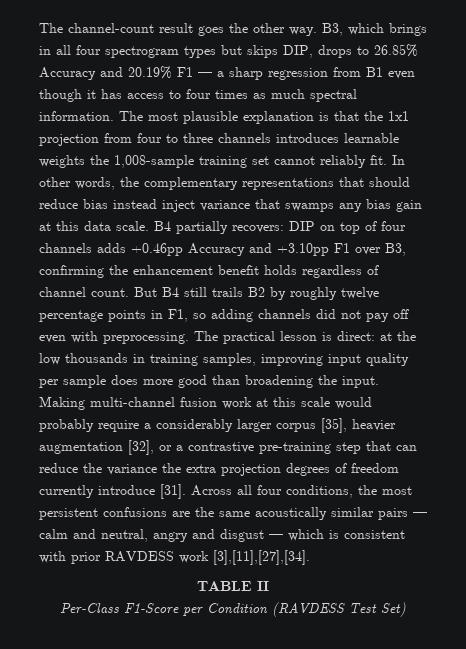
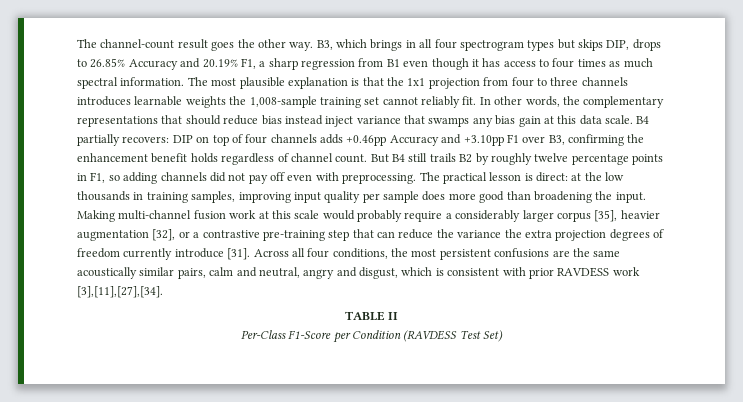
- B3, which brings in all four spectrogram types but skips DIP, drops to 26.85% Accuracy and 20.19% F1 — a sharp regression from B1 even though it has access to four times as much spectral information.
+ B3, which brings in all four spectrogram types but skips DIP, drops to 26.85% Accuracy and 20.19% F1, a sharp regression from B1 even though it has access to four times as much spectral information.
- Across all four conditions, the most persistent confusions are the same acoustically similar pairs — calm and neutral, angry and disgust — which is consistent with prior RAVDESS work [3],[11],[27],[34].
+ Across all four conditions, the most persistent confusions are the same acoustically similar pairs, calm and neutral, angry and disgust, which is consistent with prior RAVDESS work [3],[11],[27],[34].

